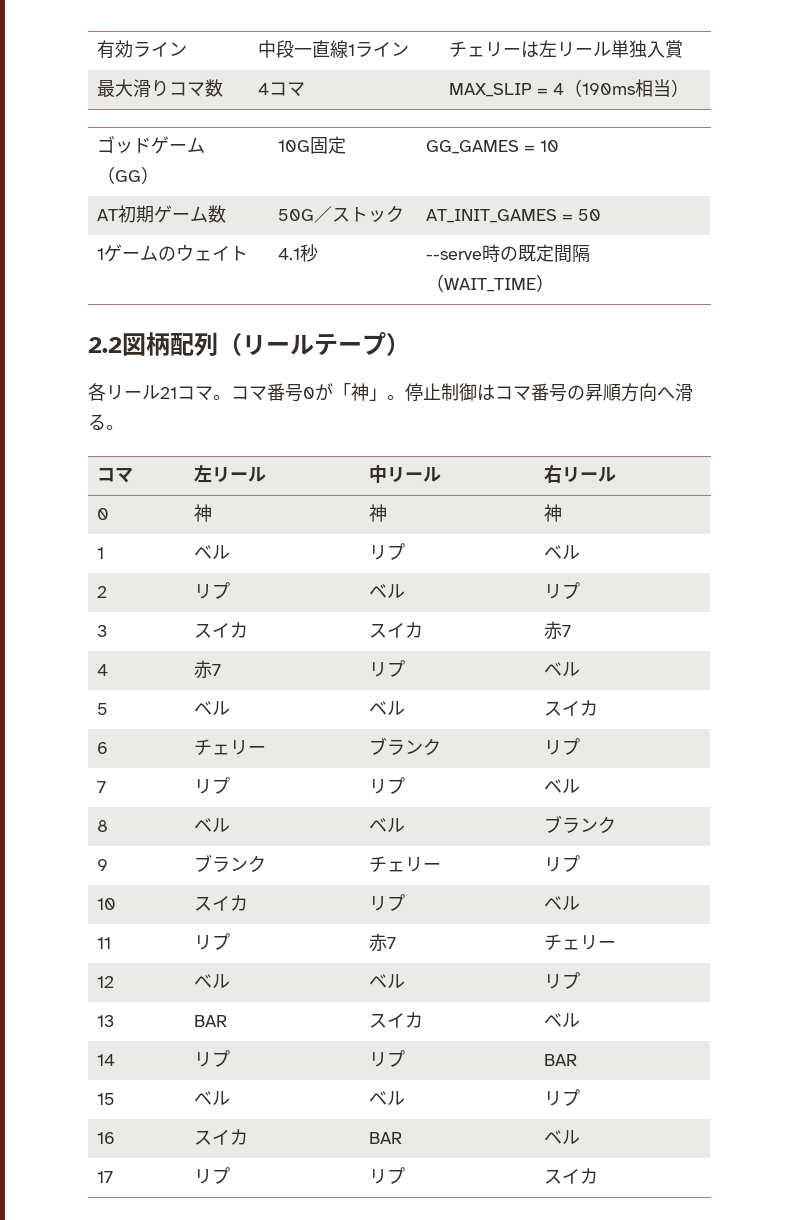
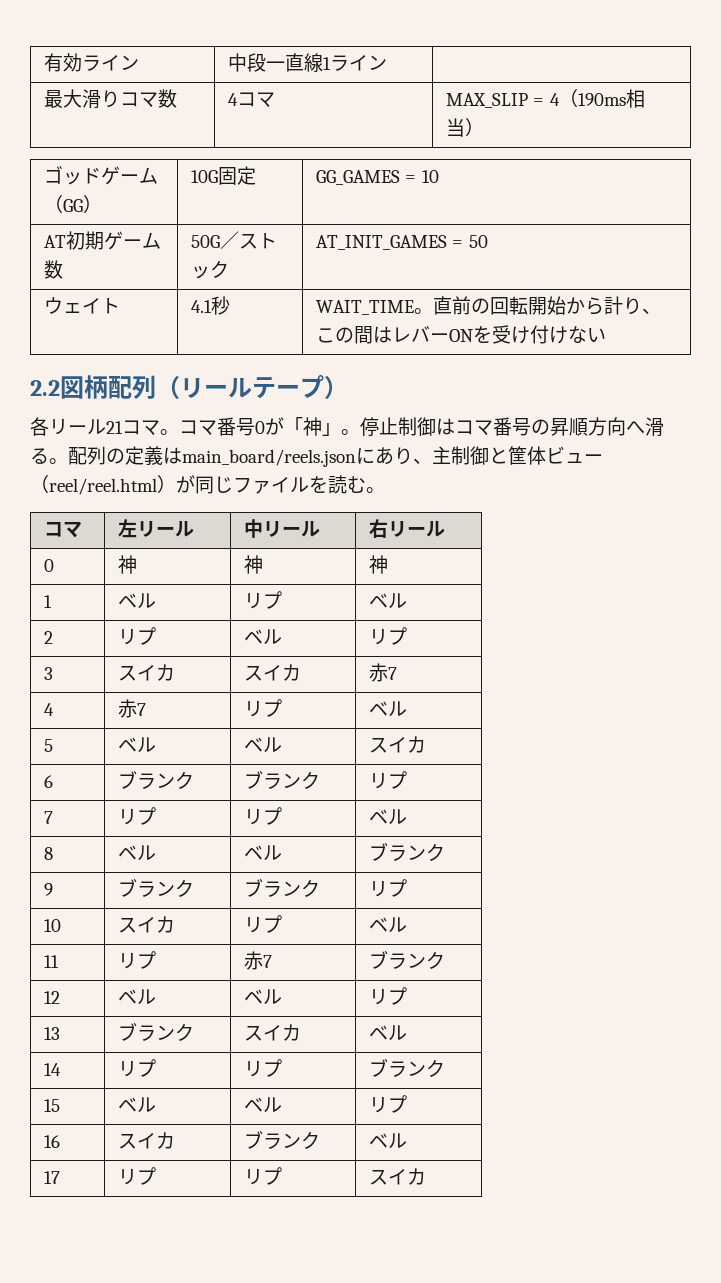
- 有効ライン | 中段一直線1ライン | チェリーは左リール単独入賞
+ 有効ライン | 中段一直線1ライン |
- 1ゲームのウェイト | 4.1秒 | --serve時の既定間隔（WAIT_TIME）
+ ウェイト | 4.1秒 | WAIT_TIME。直前の回転開始から計り、この間はレバーONを受け付けない
+ 配列の定義はmain_board/reels.jsonにあり、主制御と筐体ビュー（reel/reel.html）が同じファイルを読む。
- 6 | チェリー | ブランク | リプ
+ 6 | ブランク | ブランク | リプ
- 9 | ブランク | チェリー | リプ
+ 9 | ブランク | ブランク | リプ
- 11 | リプ | 赤7 | チェリー
+ 11 | リプ | 赤7 | ブランク
- 13 | BAR | スイカ | ベル
+ 13 | ブランク | スイカ | ベル
- 14 | リプ | リプ | BAR
+ 14 | リプ | リプ | ブランク
- 16 | スイカ | BAR | ベル
+ 16 | スイカ | ブランク | ベル

